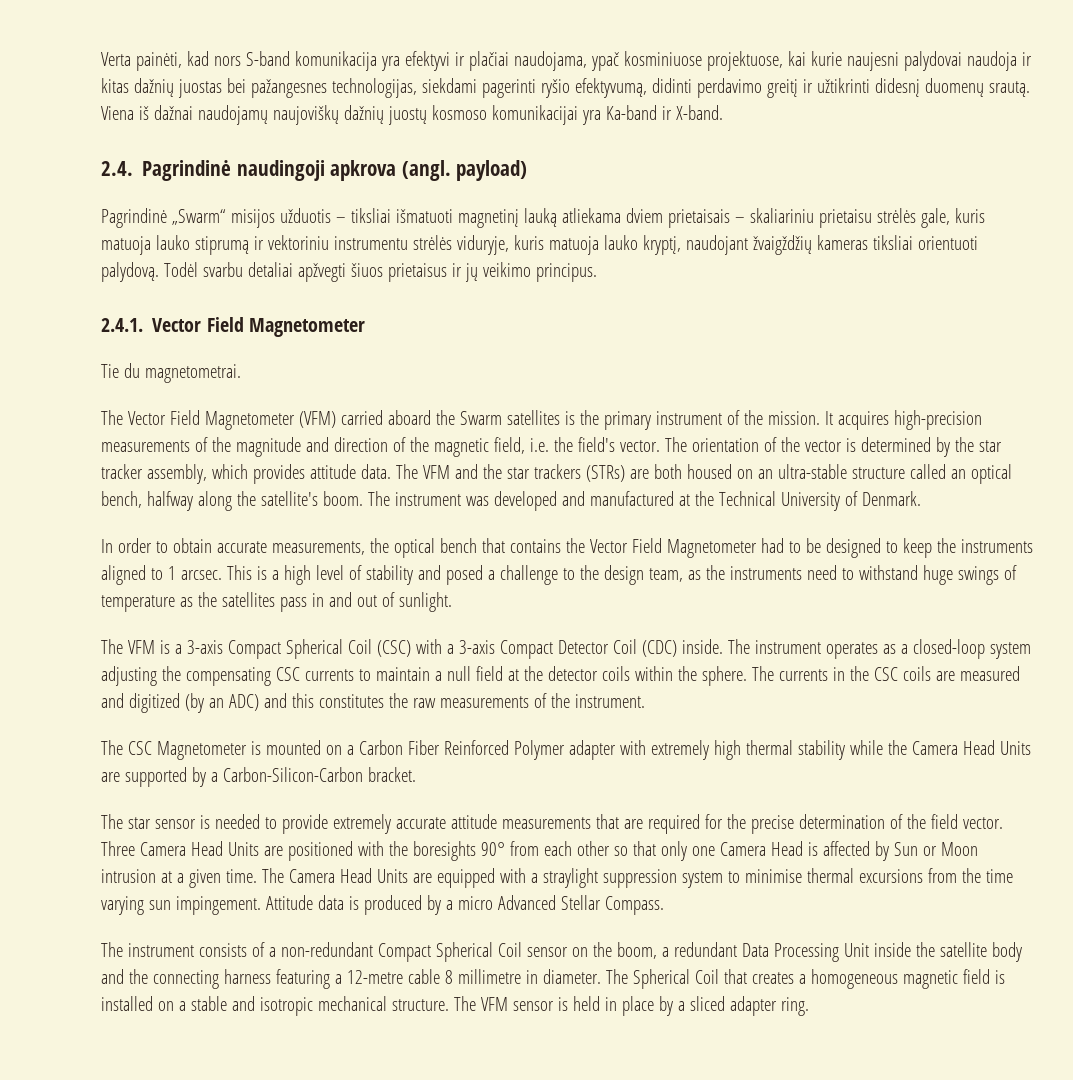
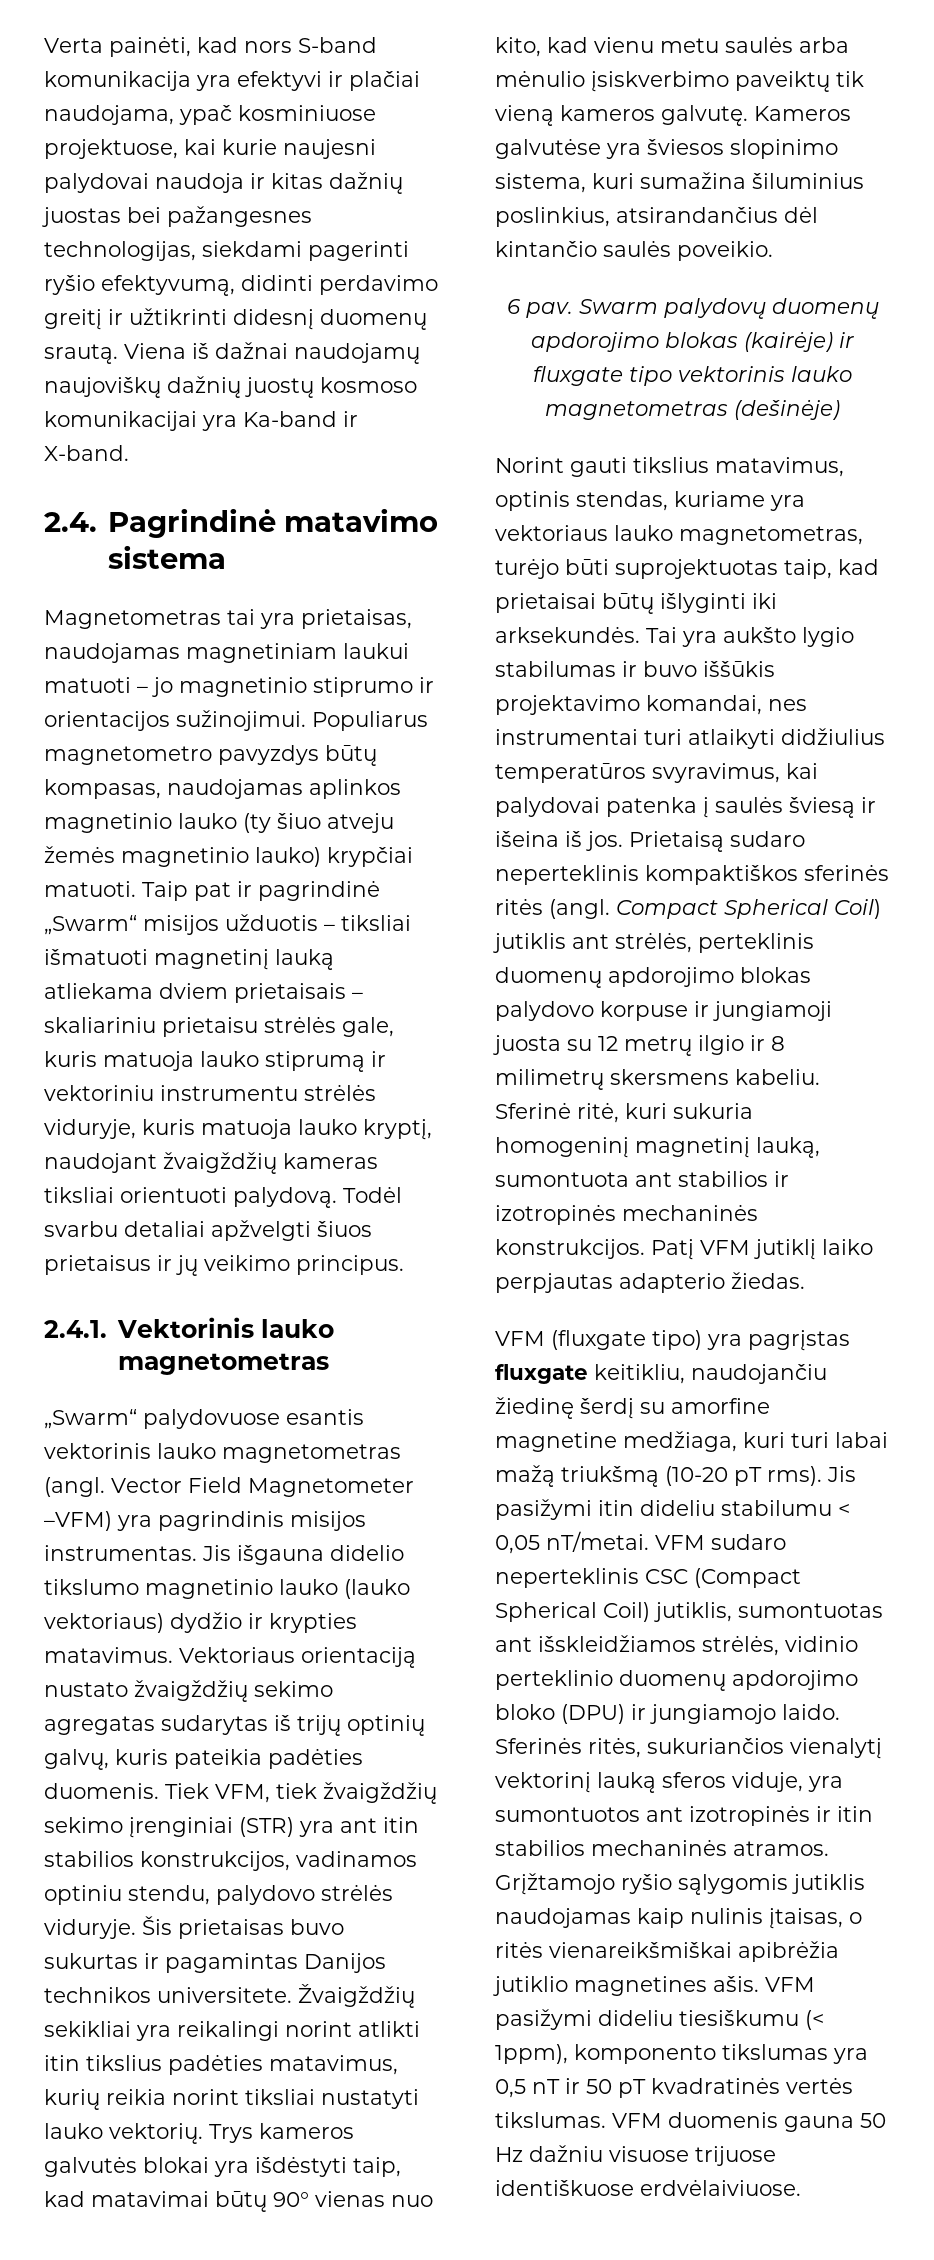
- 2.4. Pagrindinė naudingoji apkrova (angl. payload)
- Pagrindinė „Swarm“ misijos užduotis – tiksliai išmatuoti magnetinį lauką atliekama dviem prietaisais – skaliariniu prietaisu strėlės gale, kuris matuoja lauko stiprumą ir vektoriniu instrumentu strėlės viduryje, kuris matuoja lauko kryptį, naudojant žvaigždžių kameras tiksliai orientuoti palydovą.
+ 2.4. Pagrindinė matavimo sistema
+ Magnetometras tai yra prietaisas, naudojamas magnetiniam laukui matuoti – jo magnetinio stiprumo ir orientacijos sužinojimui. Populiarus magnetometro pavyzdys būtų kompasas, naudojamas aplinkos magnetinio lauko (ty šiuo atveju žemės magnetinio lauko) krypčiai matuoti. Taip pat ir pagrindinė „Swarm“ misijos užduotis – tiksliai išmatuoti magnetinį lauką atliekama dviem prietaisais – skaliariniu prietaisu strėlės gale, kuris matuoja lauko stiprumą ir vektoriniu instrumentu strėlės viduryje, kuris matuoja lauko kryptį, naudojant žvaigždžių kameras tiksliai orientuoti palydovą.
- Todėl svarbu detaliai apžvegti šiuos prietaisus ir jų veikimo principus.
+ Todėl svarbu detaliai apžvelgti šiuos prietaisus ir jų veikimo principus.
- 2.4.1. Vector Field Magnetometer
- Tie du magnetometrai.
- The Vector Field Magnetometer (VFM) carried aboard the Swarm satellites is the primary instrument of the mission. It acquires high-precision measurements of the magnitude and direction of the magnetic field, i.e. the field's vector. The orientation of the vector is determined by the star tracker assembly, which provides attitude data. The VFM and the star trackers (STRs) are both housed on an ultra-stable structure called an optical bench, halfway along the satellite's boom. The instrument was developed and manufactured at the Technical University of Denmark.
- In order to obtain accurate measurements, the optical bench that contains the Vector Field Magnetometer had to be designed to keep the instruments aligned to 1 arcsec. This is a high level of stability and posed a challenge to the design team, as the instruments need to withstand huge swings of temperature as the satellites pass in and out of sunlight.
- The VFM is a 3-axis Compact Spherical Coil (CSC) with a 3-axis Compact Detector Coil (CDC) inside. The instrument operates as a closed-loop system adjusting the compensating CSC currents to maintain a null field at the detector coils within the sphere. The currents in the CSC coils are measured and digitized (by an ADC) and this constitutes the raw measurements of the instrument.
- The CSC Magnetometer is mounted on a Carbon Fiber Reinforced Polymer adapter with extremely high thermal stability while the Camera Head Units are supported by a Carbon-Silicon-Carbon bracket.
- The star sensor is needed to provide extremely accurate attitude measurements that are required for the precise determination of the field vector. Three Camera Head Units are positioned with the boresights 90° from each other so that only one Camera Head is affected by Sun or Moon intrusion at a given time. The Camera Head Units are equipped with a straylight suppression system to minimise thermal excursions from the time varying sun impingement. Attitude data is produced by a micro Advanced Stellar Compass.
- The instrument consists of a non-redundant Compact Spherical Coil sensor on the boom, a redundant Data Processing Unit inside the satellite body and the connecting harness featuring a 12-metre cable 8 millimetre in diameter. The Spherical Coil that creates a homogeneous magnetic field is installed on a stable and isotropic mechanical structure. The VFM sensor is held in place by a sliced adapter ring.
+ 2.4.1. Vektorinis lauko magnetometras
+ „Swarm“ palydovuose esantis vektorinis lauko magnetometras (angl. Vector Field Magnetometer –VFM) yra pagrindinis misijos instrumentas. Jis išgauna didelio tikslumo magnetinio lauko (lauko vektoriaus) dydžio ir krypties matavimus. Vektoriaus orientaciją nustato žvaigždžių sekimo agregatas sudarytas iš trijų optinių galvų, kuris pateikia padėties duomenis. Tiek VFM, tiek žvaigždžių sekimo įrenginiai (STR) yra ant itin stabilios konstrukcijos, vadinamos optiniu stendu, palydovo strėlės viduryje. Šis prietaisas buvo sukurtas ir pagamintas Danijos technikos universitete. Žvaigždžių sekikliai yra reikalingi norint atlikti itin tikslius padėties matavimus, kurių reikia norint tiksliai nustatyti lauko vektorių. Trys kameros galvutės blokai yra išdėstyti taip, kad matavimai būtų 90° vienas nuo kito, kad vienu metu saulės arba mėnulio įsiskverbimo paveiktų tik vieną kameros galvutę. Kameros galvutėse yra šviesos slopinimo sistema, kuri sumažina šiluminius poslinkius, atsirandančius dėl kintančio saulės poveikio.
+ 6 pav. Swarm palydovų duomenų apdorojimo blokas (kairėje) ir fluxgate tipo vektorinis lauko magnetometras (dešinėje)
+ Norint gauti tikslius matavimus, optinis stendas, kuriame yra vektoriaus lauko magnetometras, turėjo būti suprojektuotas taip, kad prietaisai būtų išlyginti iki arksekundės. Tai yra aukšto lygio stabilumas ir buvo iššūkis projektavimo komandai, nes instrumentai turi atlaikyti didžiulius temperatūros svyravimus, kai palydovai patenka į saulės šviesą ir išeina iš jos. Prietaisą sudaro neperteklinis kompaktiškos sferinės ritės (angl. Compact Spherical Coil) jutiklis ant strėlės, perteklinis duomenų apdorojimo blokas palydovo korpuse ir jungiamoji juosta su 12 metrų ilgio ir 8 milimetrų skersmens kabeliu. Sferinė ritė, kuri sukuria homogeninį magnetinį lauką, sumontuota ant stabilios ir izotropinės mechaninės konstrukcijos. Patį VFM jutiklį laiko perpjautas adapterio žiedas.
+ VFM (fluxgate tipo) yra pagrįstas fluxgate keitikliu, naudojančiu žiedinę šerdį su amorfine magnetine medžiaga, kuri turi labai mažą triukšmą (10-20 pT rms). Jis pasižymi itin dideliu stabilumu < 0,05 nT/metai. VFM sudaro neperteklinis CSC (Compact Spherical Coil) jutiklis, sumontuotas ant išskleidžiamos strėlės, vidinio perteklinio duomenų apdorojimo bloko (DPU) ir jungiamojo laido. Sferinės ritės, sukuriančios vienalytį vektorinį lauką sferos viduje, yra sumontuotos ant izotropinės ir itin stabilios mechaninės atramos. Grįžtamojo ryšio sąlygomis jutiklis naudojamas kaip nulinis įtaisas, o ritės vienareikšmiškai apibrėžia jutiklio magnetines ašis. VFM pasižymi dideliu tiesiškumu (< 1ppm), komponento tikslumas yra 0,5 nT ir 50 pT kvadratinės vertės tikslumas. VFM duomenis gauna 50 Hz dažniu visuose trijuose identiškuose erdvėlaiviuose.

